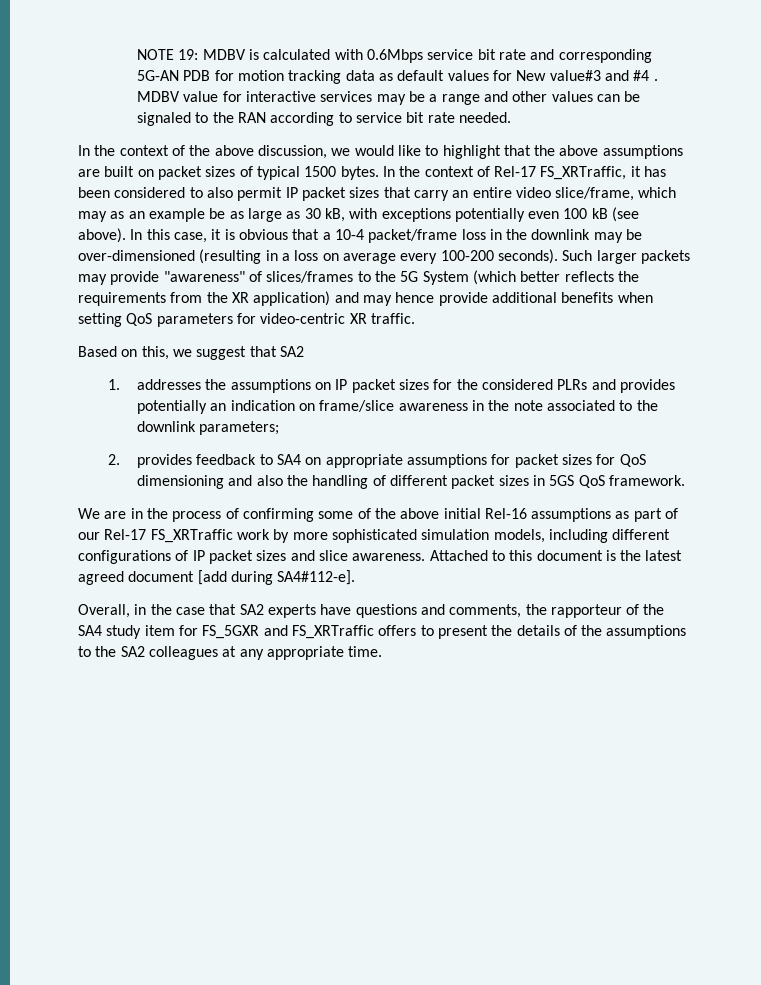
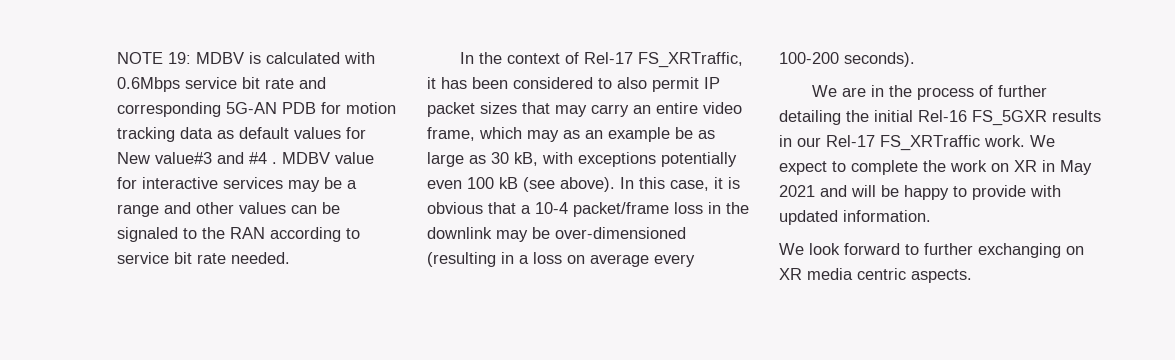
- In the context of the above discussion, we would like to highlight that the above assumptions are built on packet sizes of typical 1500 bytes. In the context of Rel-17 FS_XRTraffic, it has been considered to also permit IP packet sizes that carry an entire video slice/frame, which may as an example be as large as 30 kB, with exceptions potentially even 100 kB (see above).
+ In the context of Rel-17 FS_XRTraffic, it has been considered to also permit IP packet sizes that may carry an entire video frame, which may as an example be as large as 30 kB, with exceptions potentially even 100 kB (see above).
- Such larger packets may provide "awareness" of slices/frames to the 5G System (which better reflects the requirements from the XR application) and may hence provide additional benefits when setting QoS parameters for video-centric XR traffic.
- Based on this, we suggest that SA2
- 1. addresses the assumptions on IP packet sizes for the considered PLRs and provides potentially an indication on frame/slice awareness in the note associated to the downlink parameters;
- 2. provides feedback to SA4 on appropriate assumptions for packet sizes for QoS dimensioning and also the handling of different packet sizes in 5GS QoS framework.
- We are in the process of confirming some of the above initial Rel-16 assumptions as part of our Rel-17 FS_XRTraffic work by more sophisticated simulation models, including different configurations of IP packet sizes and slice awareness. Attached to this document is the latest agreed document [add during SA4#112-e].
- Overall, in the case that SA2 experts have questions and comments, the rapporteur of the SA4 study item for FS_5GXR and FS_XRTraffic offers to present the details of the assumptions to the SA2 colleagues at any appropriate time.
+ We are in the process of further detailing the initial Rel-16 FS_5GXR results in our Rel-17 FS_XRTraffic work. We expect to complete the work on XR in May 2021 and will be happy to provide with updated information.
+ We look forward to further exchanging on XR media centric aspects.

